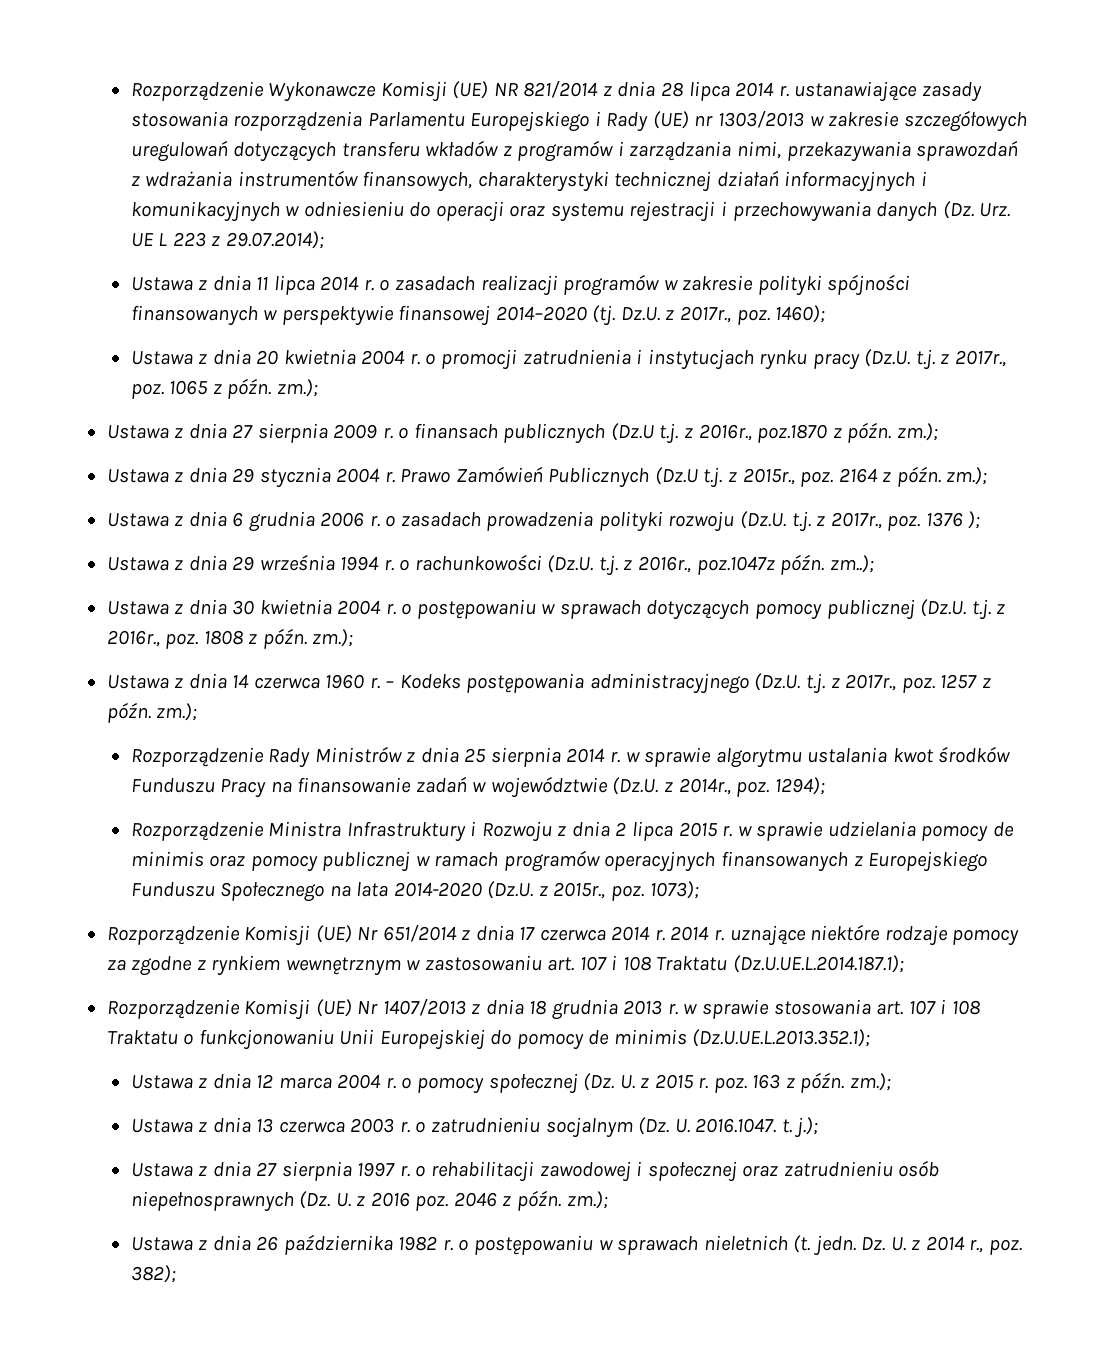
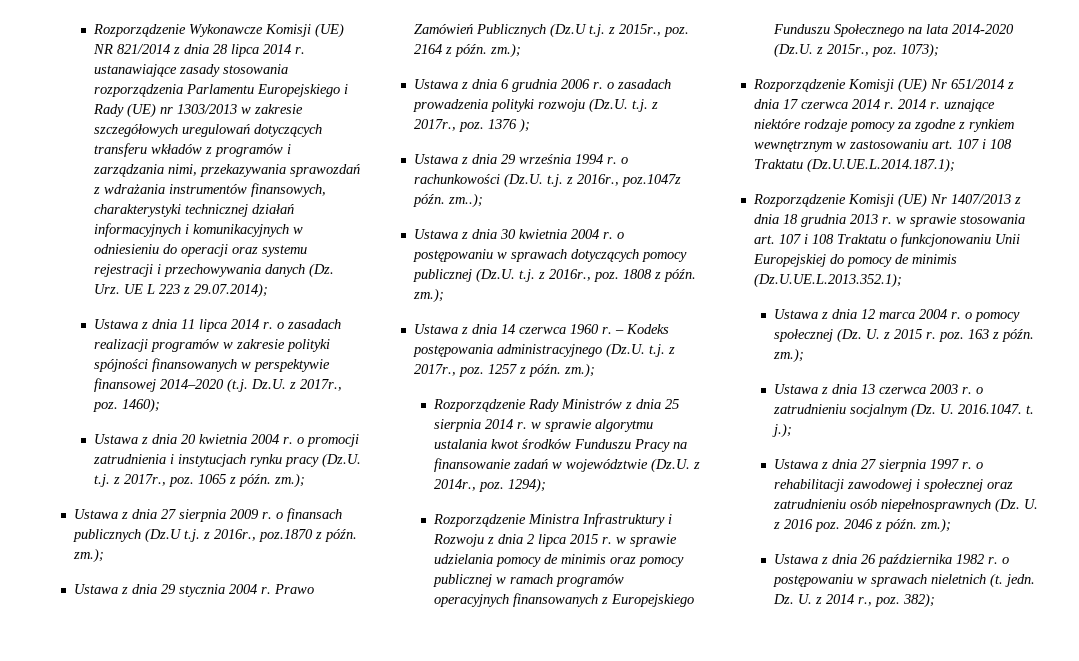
- Ustawa z dnia 11 lipca 2014 r. o zasadach realizacji programów w zakresie polityki spójności finansowanych w perspektywie finansowej 2014–2020 (tj. Dz.U. z 2017r., poz. 1460);
+ Ustawa z dnia 11 lipca 2014 r. o zasadach realizacji programów w zakresie polityki spójności finansowanych w perspektywie finansowej 2014–2020 (t.j. Dz.U. z 2017r., poz. 1460);

